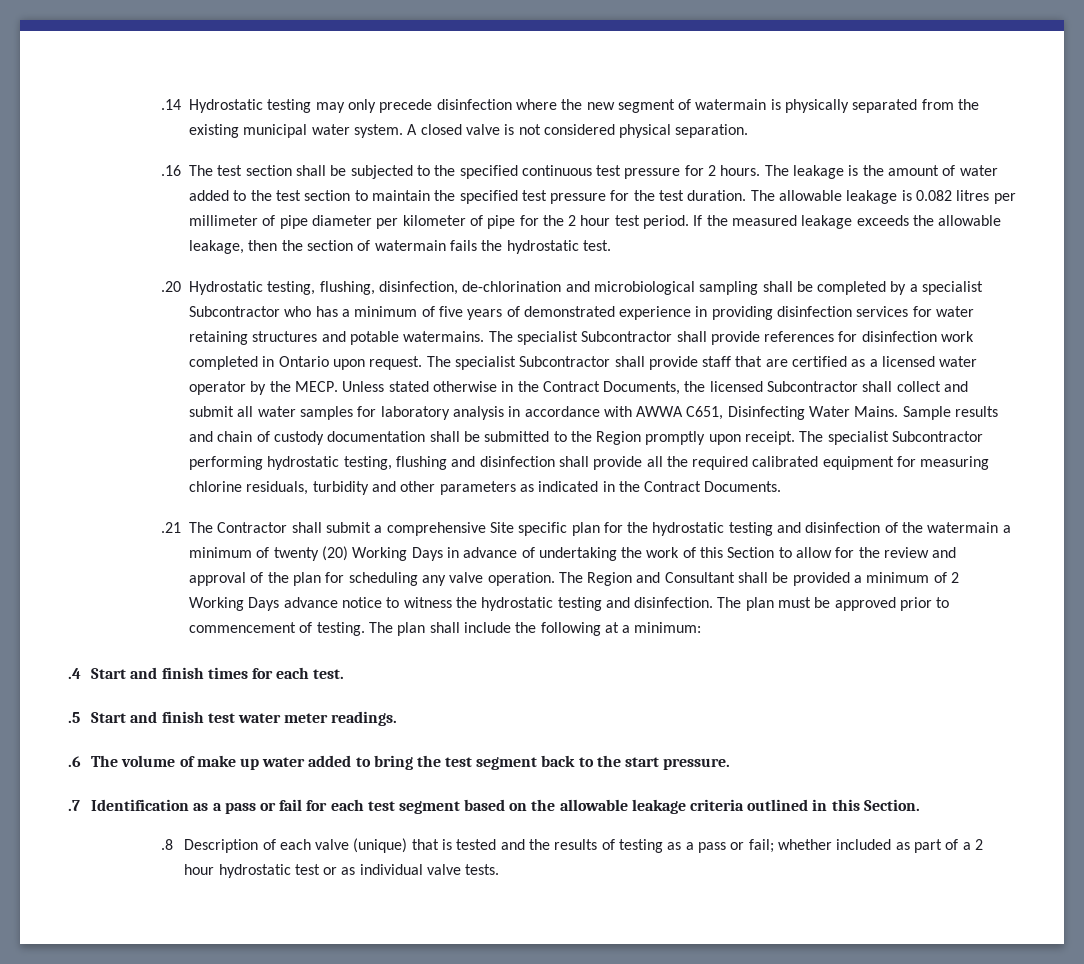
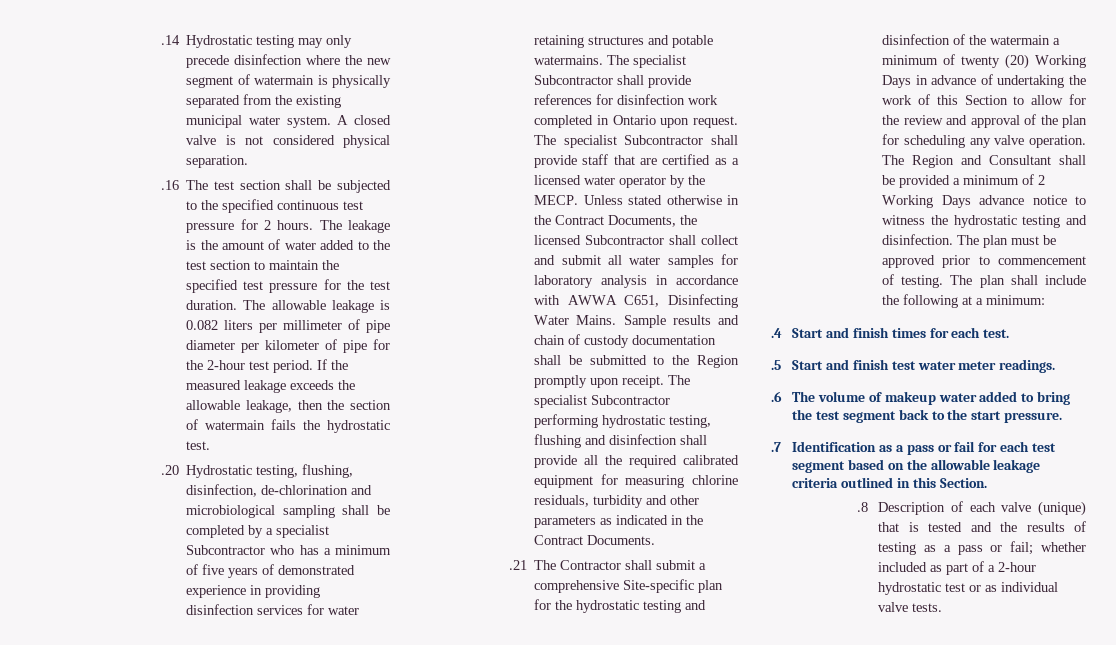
- The allowable leakage is 0.082 litres per millimeter of pipe diameter per kilometer of pipe for the 2 hour test period.
+ The allowable leakage is 0.082 liters per millimeter of pipe diameter per kilometer of pipe for the 2-hour test period.
- .21 The Contractor shall submit a comprehensive Site specific plan for the hydrostatic testing and disinfection of the watermain a minimum of twenty (20) Working Days in advance of undertaking the work of this Section to allow for the review and approval of the plan for scheduling any valve operation.
+ .21 The Contractor shall submit a comprehensive Site-specific plan for the hydrostatic testing and disinfection of the watermain a minimum of twenty (20) Working Days in advance of undertaking the work of this Section to allow for the review and approval of the plan for scheduling any valve operation.
- .6 The volume of make up water added to bring the test segment back to the start pressure.
+ .6 The volume of makeup water added to bring the test segment back to the start pressure.
- .8 Description of each valve (unique) that is tested and the results of testing as a pass or fail; whether included as part of a 2 hour hydrostatic test or as individual valve tests.
+ .8 Description of each valve (unique) that is tested and the results of testing as a pass or fail; whether included as part of a 2-hour hydrostatic test or as individual valve tests.

